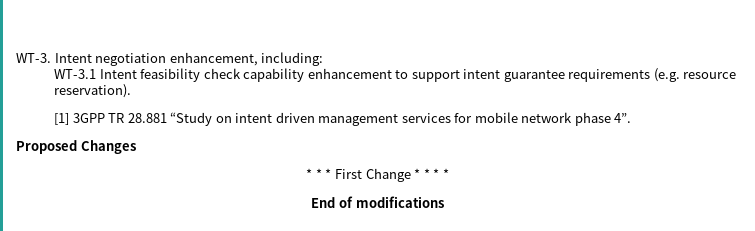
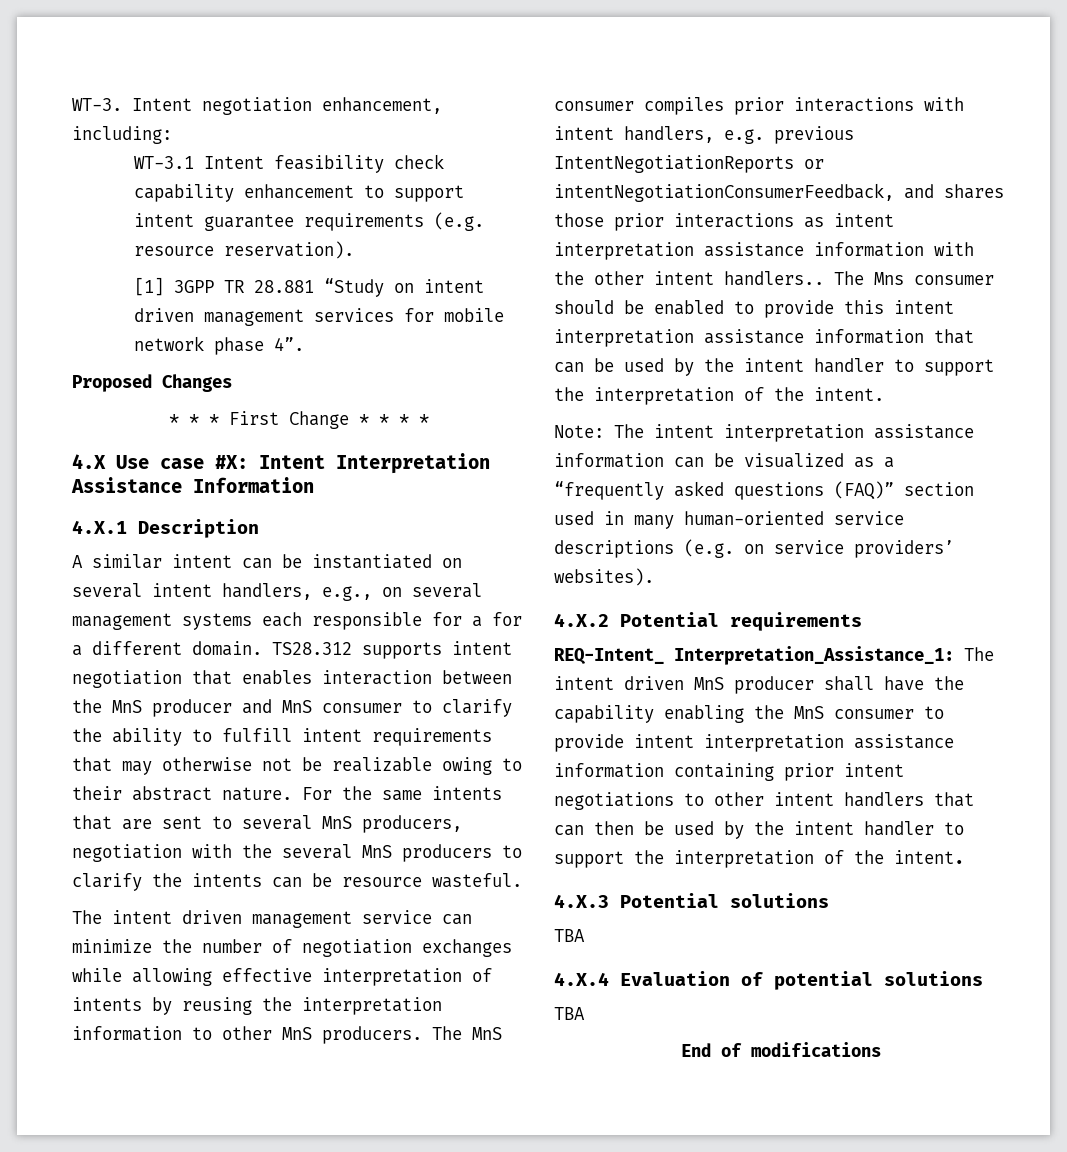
+ 4.X Use case #X: Intent Interpretation Assistance Information
+ 4.X.1 Description
+ A similar intent can be instantiated on several intent handlers, e.g., on several management systems each responsible for a for a different domain. TS28.312 supports intent negotiation that enables interaction between the MnS producer and MnS consumer to clarify the ability to fulfill intent requirements that may otherwise not be realizable owing to their abstract nature. For the same intents that are sent to several MnS producers, negotiation with the several MnS producers to clarify the intents can be resource wasteful.
+ The intent driven management service can minimize the number of negotiation exchanges while allowing effective interpretation of intents by reusing the interpretation information to other MnS producers. The MnS consumer compiles prior interactions with intent handlers, e.g. previous IntentNegotiationReports or intentNegotiationConsumerFeedback, and shares those prior interactions as intent interpretation assistance information with the other intent handlers.. The Mns consumer should be enabled to provide this intent interpretation assistance information that can be used by the intent handler to support the interpretation of the intent.
+ Note: The intent interpretation assistance information can be visualized as a “frequently asked questions (FAQ)” section used in many human-oriented service descriptions (e.g. on service providers’ websites).
+ 4.X.2 Potential requirements
+ REQ-Intent_ Interpretation_Assistance_1: The intent driven MnS producer shall have the capability enabling the MnS consumer to provide intent interpretation assistance information containing prior intent negotiations to other intent handlers that can then be used by the intent handler to support the interpretation of the intent.
+ 4.X.3 Potential solutions
+ TBA
+ 4.X.4 Evaluation of potential solutions
+ TBA

